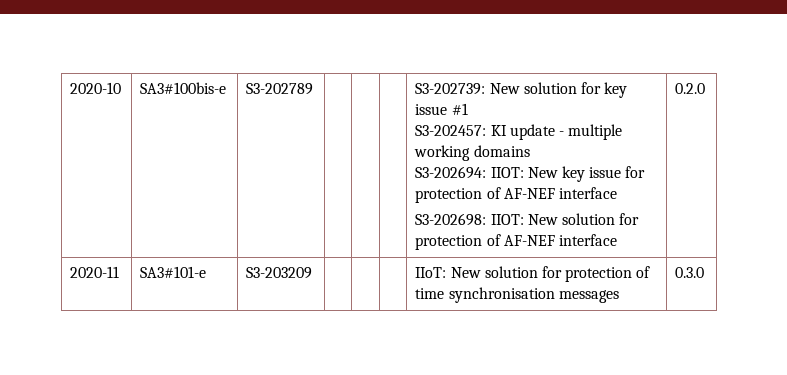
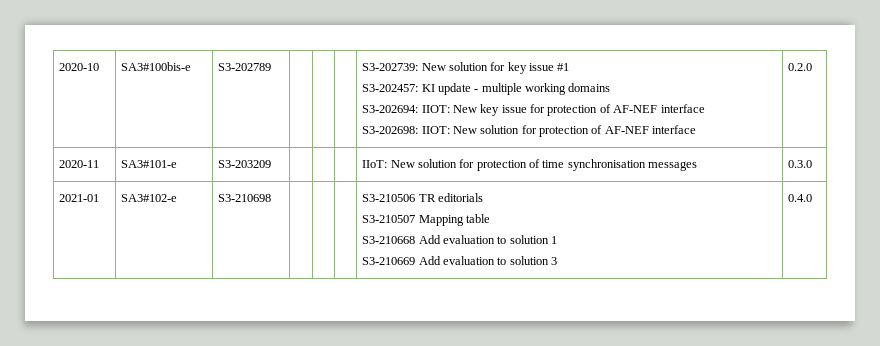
+ 2021-01 | SA3#102-e | S3-210698 | | | | S3-210506 TR editorials
+ S3-210507 Mapping table
+ S3-210668 Add evaluation to solution 1
+ S3-210669 Add evaluation to solution 3 | 0.4.0

